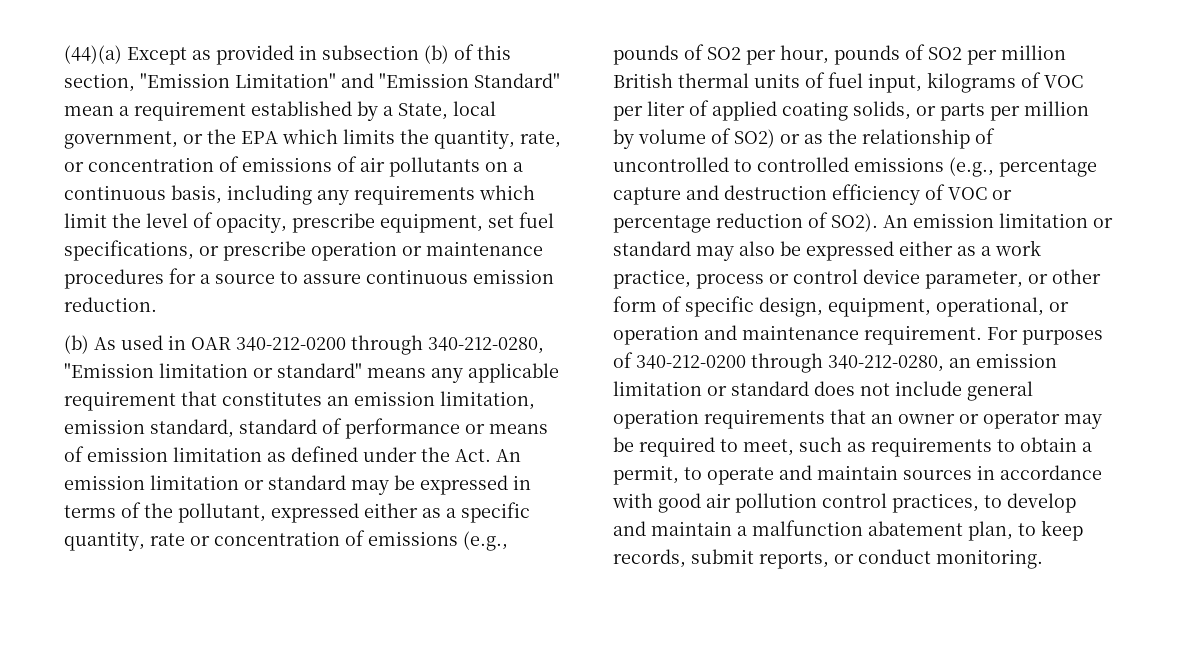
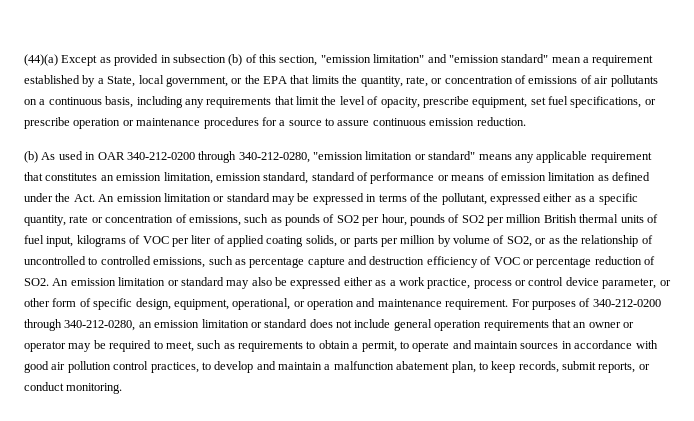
- (44)(a) Except as provided in subsection (b) of this section, "Emission Limitation" and "Emission Standard" mean a requirement established by a State, local government, or the EPA which limits the quantity, rate, or concentration of emissions of air pollutants on a continuous basis, including any requirements which limit the level of opacity, prescribe equipment, set fuel specifications, or prescribe operation or maintenance procedures for a source to assure continuous emission reduction.
+ (44)(a) Except as provided in subsection (b) of this section, "emission limitation" and "emission standard" mean a requirement established by a State, local government, or the EPA that limits the quantity, rate, or concentration of emissions of air pollutants on a continuous basis, including any requirements that limit the level of opacity, prescribe equipment, set fuel specifications, or prescribe operation or maintenance procedures for a source to assure continuous emission reduction.
- (b) As used in OAR 340-212-0200 through 340-212-0280, "Emission limitation or standard" means any applicable requirement that constitutes an emission limitation, emission standard, standard of performance or means of emission limitation as defined under the Act. An emission limitation or standard may be expressed in terms of the pollutant, expressed either as a specific quantity, rate or concentration of emissions (e.g., pounds of SO2 per hour, pounds of SO2 per million British thermal units of fuel input, kilograms of VOC per liter of applied coating solids, or parts per million by volume of SO2) or as the relationship of uncontrolled to controlled emissions (e.g., percentage capture and destruction efficiency of VOC or percentage reduction of SO2). An emission limitation or standard may also be expressed either as a work practice, process or control device parameter, or other form of specific design, equipment, operational, or operation and maintenance requirement.
+ (b) As used in OAR 340-212-0200 through 340-212-0280, "emission limitation or standard" means any applicable requirement that constitutes an emission limitation, emission standard, standard of performance or means of emission limitation as defined under the Act. An emission limitation or standard may be expressed in terms of the pollutant, expressed either as a specific quantity, rate or concentration of emissions, such as pounds of SO2 per hour, pounds of SO2 per million British thermal units of fuel input, kilograms of VOC per liter of applied coating solids, or parts per million by volume of SO2, or as the relationship of uncontrolled to controlled emissions, such as percentage capture and destruction efficiency of VOC or percentage reduction of SO2. An emission limitation or standard may also be expressed either as a work practice, process or control device parameter, or other form of specific design, equipment, operational, or operation and maintenance requirement.

